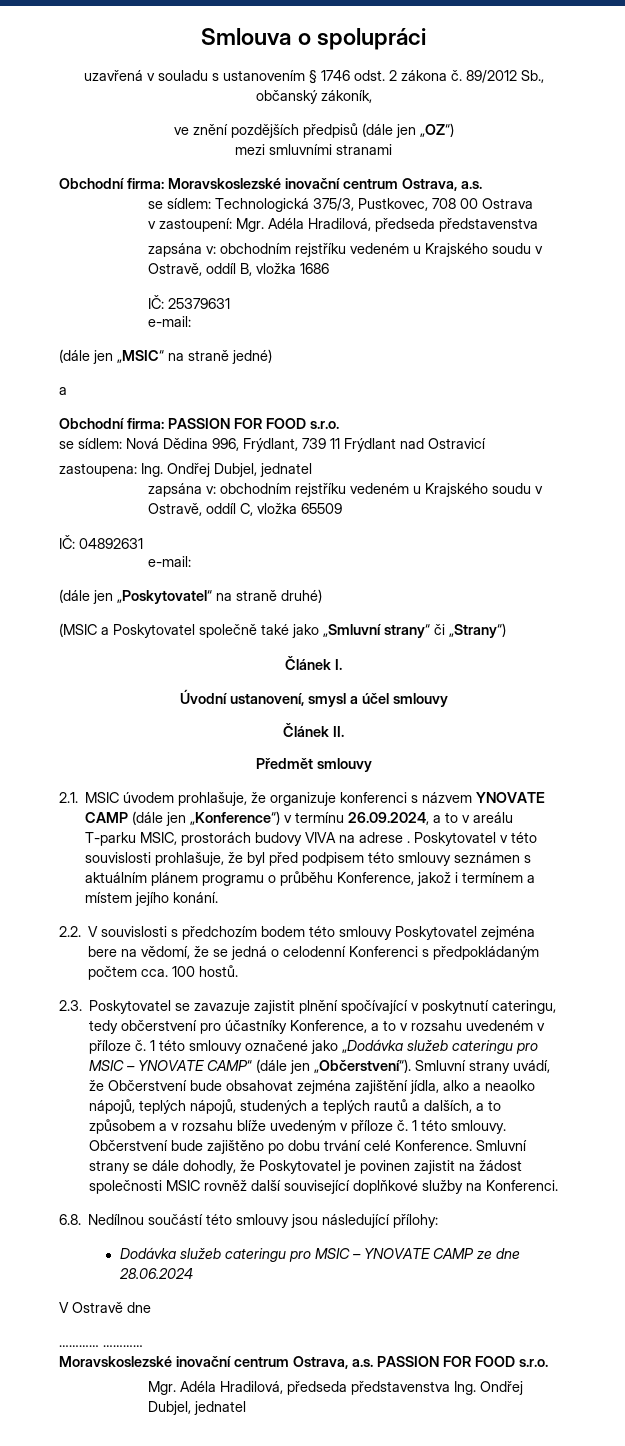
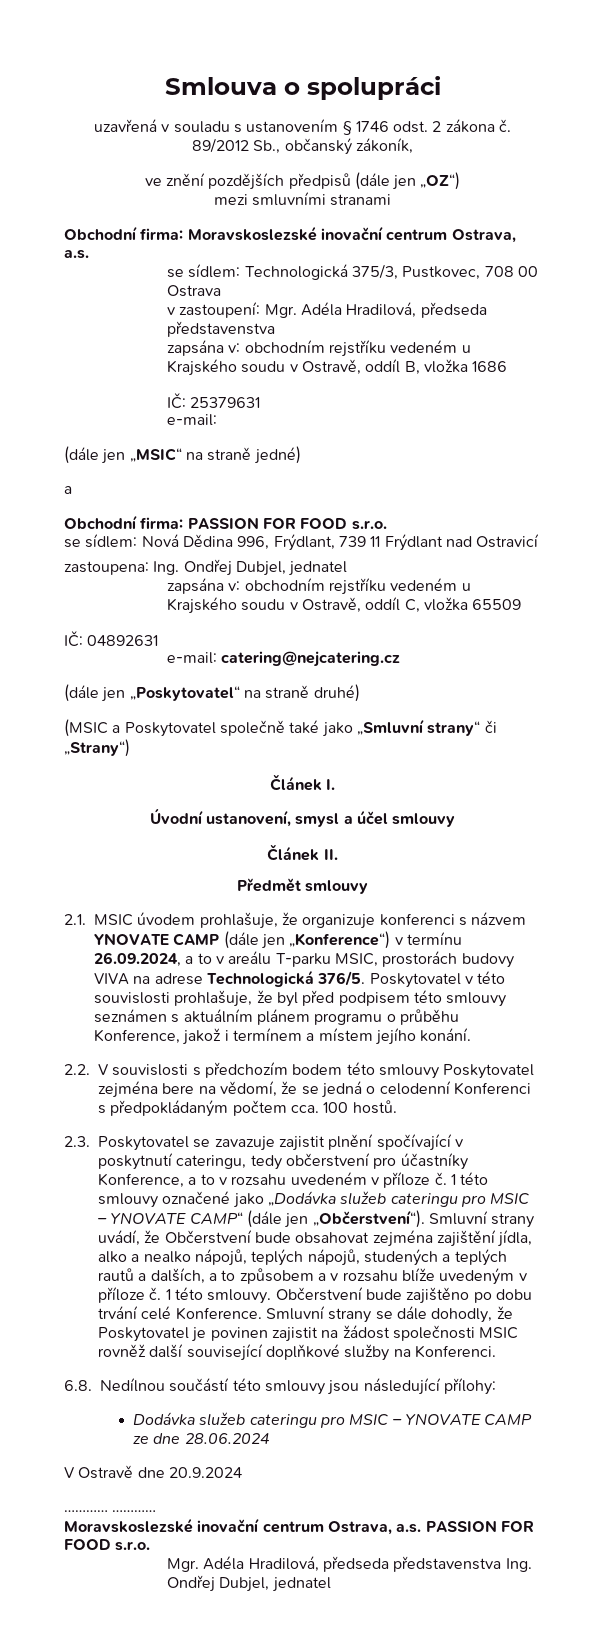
  IČ: 04892631
- e-mail:
+ e-mail: catering@nejcatering.cz
- 2.1. MSIC úvodem prohlašuje, že organizuje konferenci s názvem YNOVATE CAMP (dále jen „Konference“) v termínu 26.09.2024, a to v areálu T-parku MSIC, prostorách budovy VIVA na adrese .
+ 2.1. MSIC úvodem prohlašuje, že organizuje konferenci s názvem YNOVATE CAMP (dále jen „Konference“) v termínu 26.09.2024, a to v areálu T-parku MSIC, prostorách budovy VIVA na adrese Technologická 376/5.
- Smluvní strany uvádí, že Občerstvení bude obsahovat zejména zajištění jídla, alko a neaolko nápojů, teplých nápojů, studených a teplých rautů a dalších, a to způsobem a v rozsahu blíže uvedeným v příloze č.
+ Smluvní strany uvádí, že Občerstvení bude obsahovat zejména zajištění jídla, alko a nealko nápojů, teplých nápojů, studených a teplých rautů a dalších, a to způsobem a v rozsahu blíže uvedeným v příloze č.
- V Ostravě dne
+ V Ostravě dne 20.9.2024

